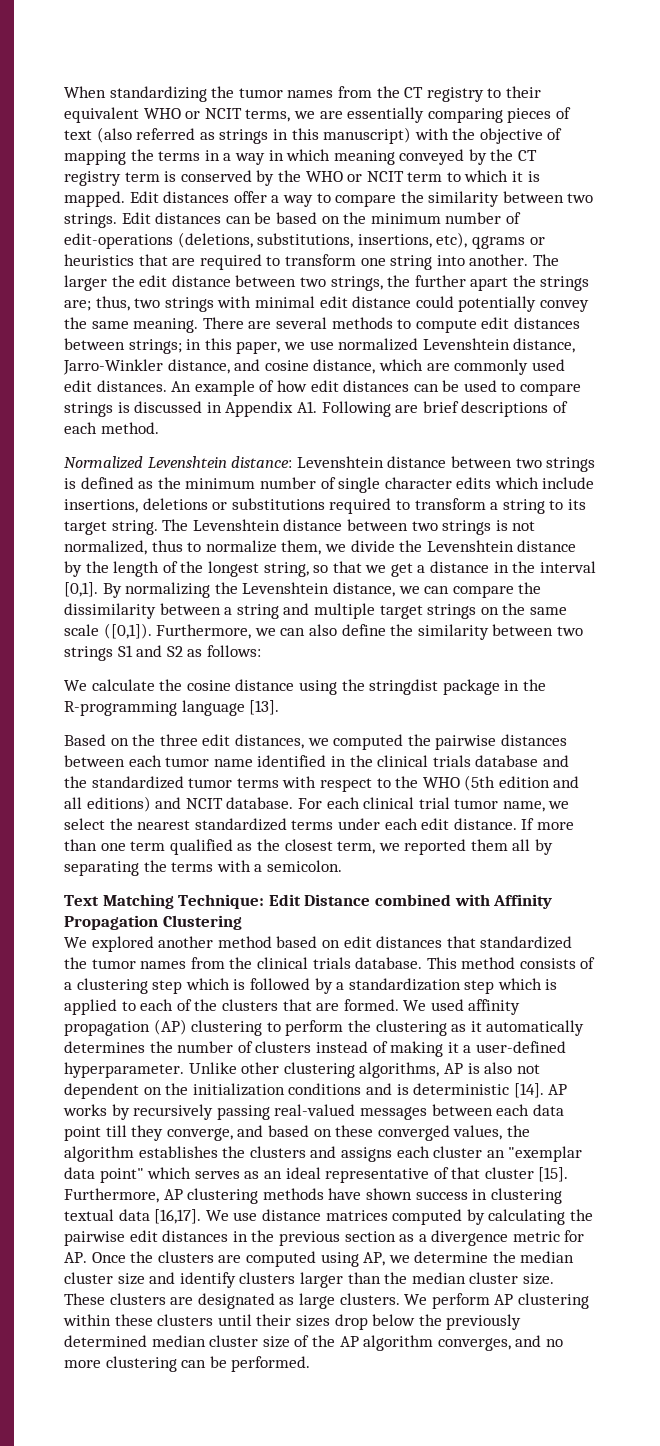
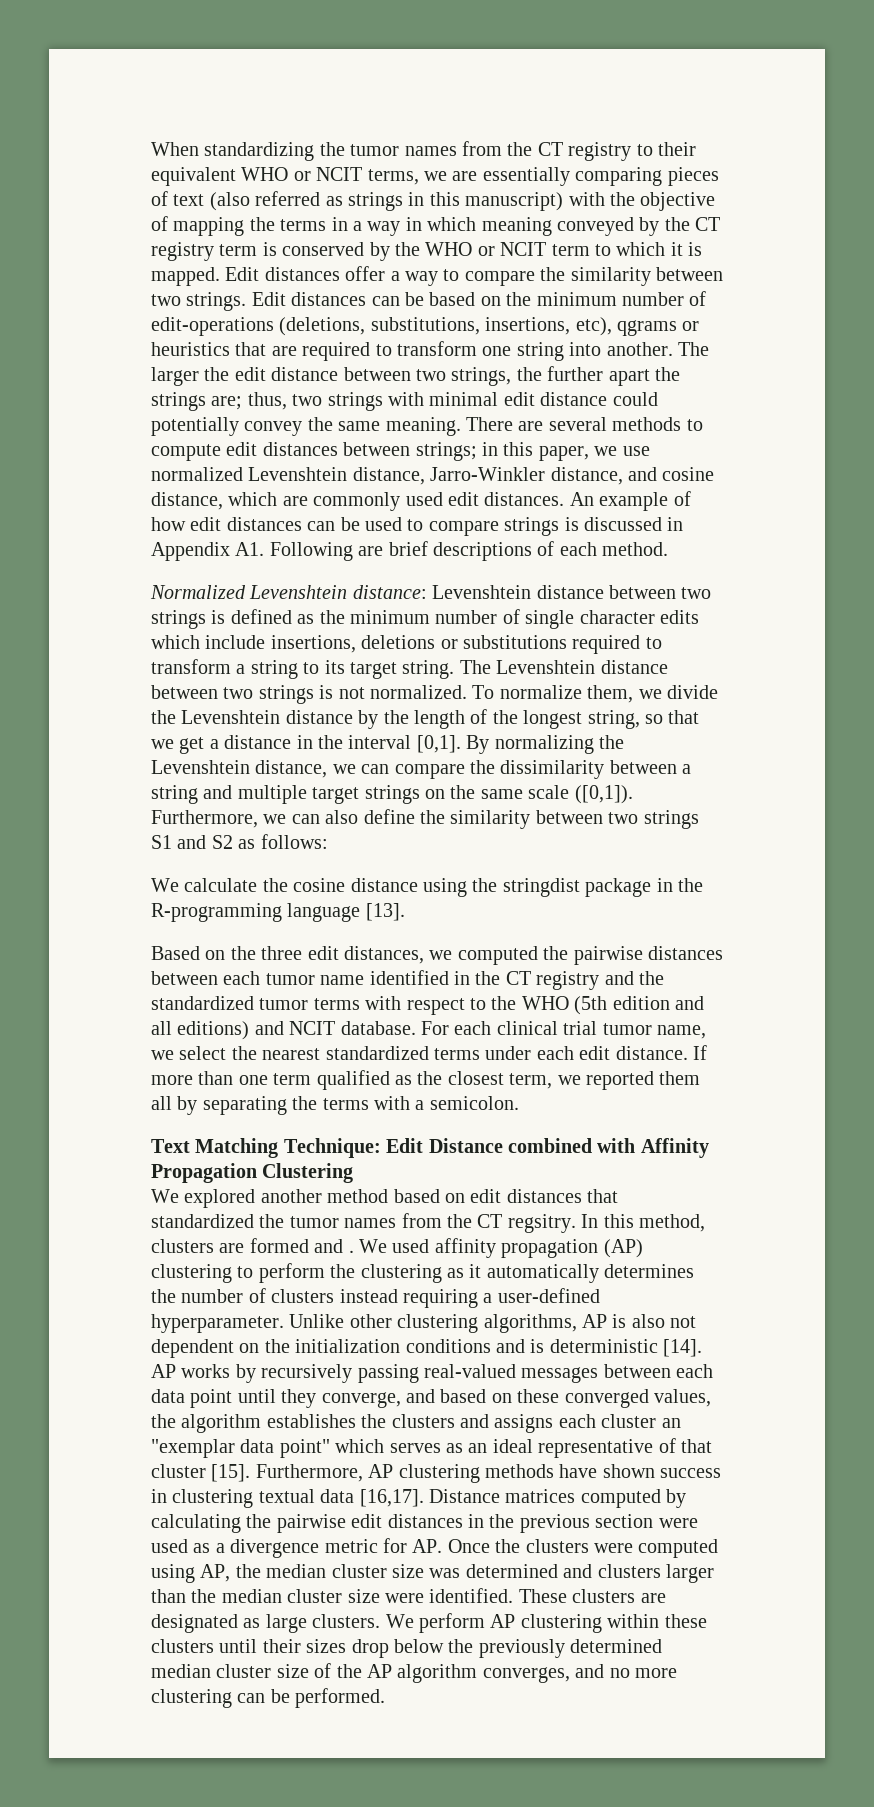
- The Levenshtein distance between two strings is not normalized, thus to normalize them, we divide the Levenshtein distance by the length of the longest string, so that we get a distance in the interval [0,1].
+ The Levenshtein distance between two strings is not normalized. To normalize them, we divide the Levenshtein distance by the length of the longest string, so that we get a distance in the interval [0,1].
- Based on the three edit distances, we computed the pairwise distances between each tumor name identified in the clinical trials database and the standardized tumor terms with respect to the WHO (5th edition and all editions) and NCIT database.
+ Based on the three edit distances, we computed the pairwise distances between each tumor name identified in the CT registry and the standardized tumor terms with respect to the WHO (5th edition and all editions) and NCIT database.
- We explored another method based on edit distances that standardized the tumor names from the clinical trials database. This method consists of a clustering step which is followed by a standardization step which is applied to each of the clusters that are formed.
+ We explored another method based on edit distances that standardized the tumor names from the CT regsitry. In this method, clusters are formed and .
- We used affinity propagation (AP) clustering to perform the clustering as it automatically determines the number of clusters instead of making it a user-defined hyperparameter.
+ We used affinity propagation (AP) clustering to perform the clustering as it automatically determines the number of clusters instead requiring a user-defined hyperparameter.
- AP works by recursively passing real-valued messages between each data point till they converge, and based on these converged values, the algorithm establishes the clusters and assigns each cluster an "exemplar data point" which serves as an ideal representative of that cluster [15].
+ AP works by recursively passing real-valued messages between each data point until they converge, and based on these converged values, the algorithm establishes the clusters and assigns each cluster an "exemplar data point" which serves as an ideal representative of that cluster [15].
- We use distance matrices computed by calculating the pairwise edit distances in the previous section as a divergence metric for AP. Once the clusters are computed using AP, we determine the median cluster size and identify clusters larger than the median cluster size.
+ Distance matrices computed by calculating the pairwise edit distances in the previous section were used as a divergence metric for AP. Once the clusters were computed using AP, the median cluster size was determined and clusters larger than the median cluster size were identified.

